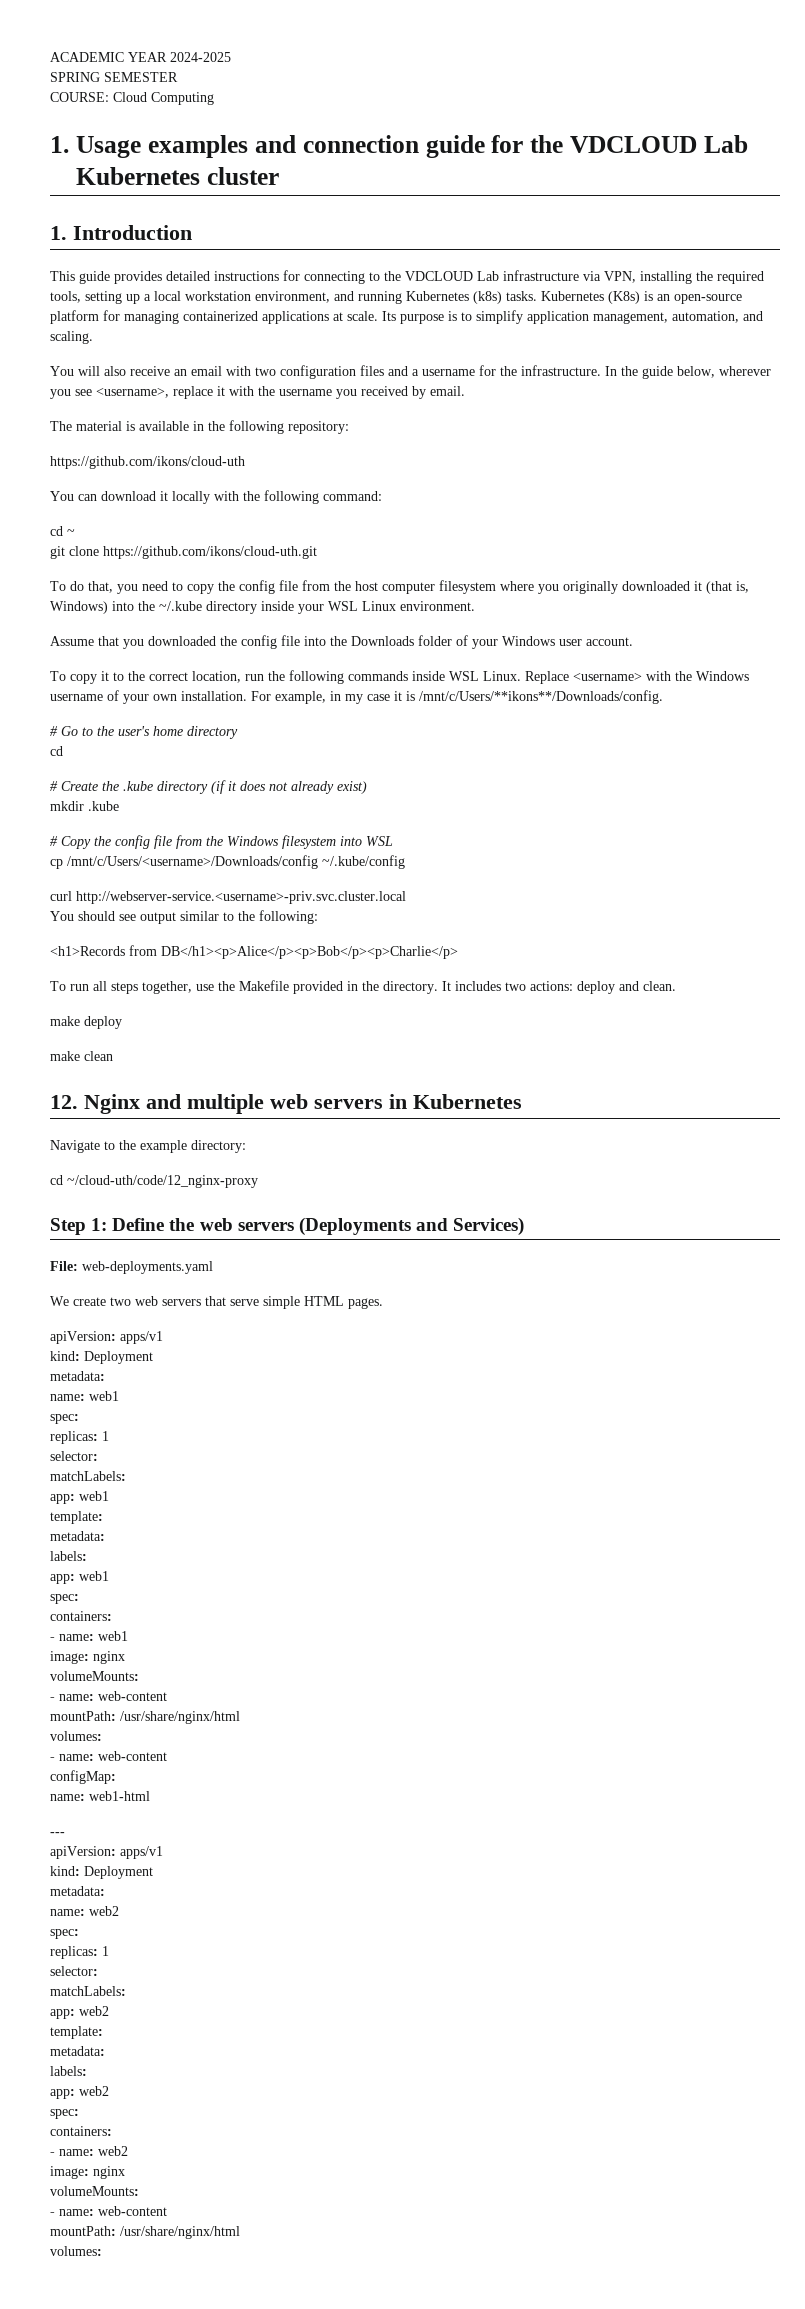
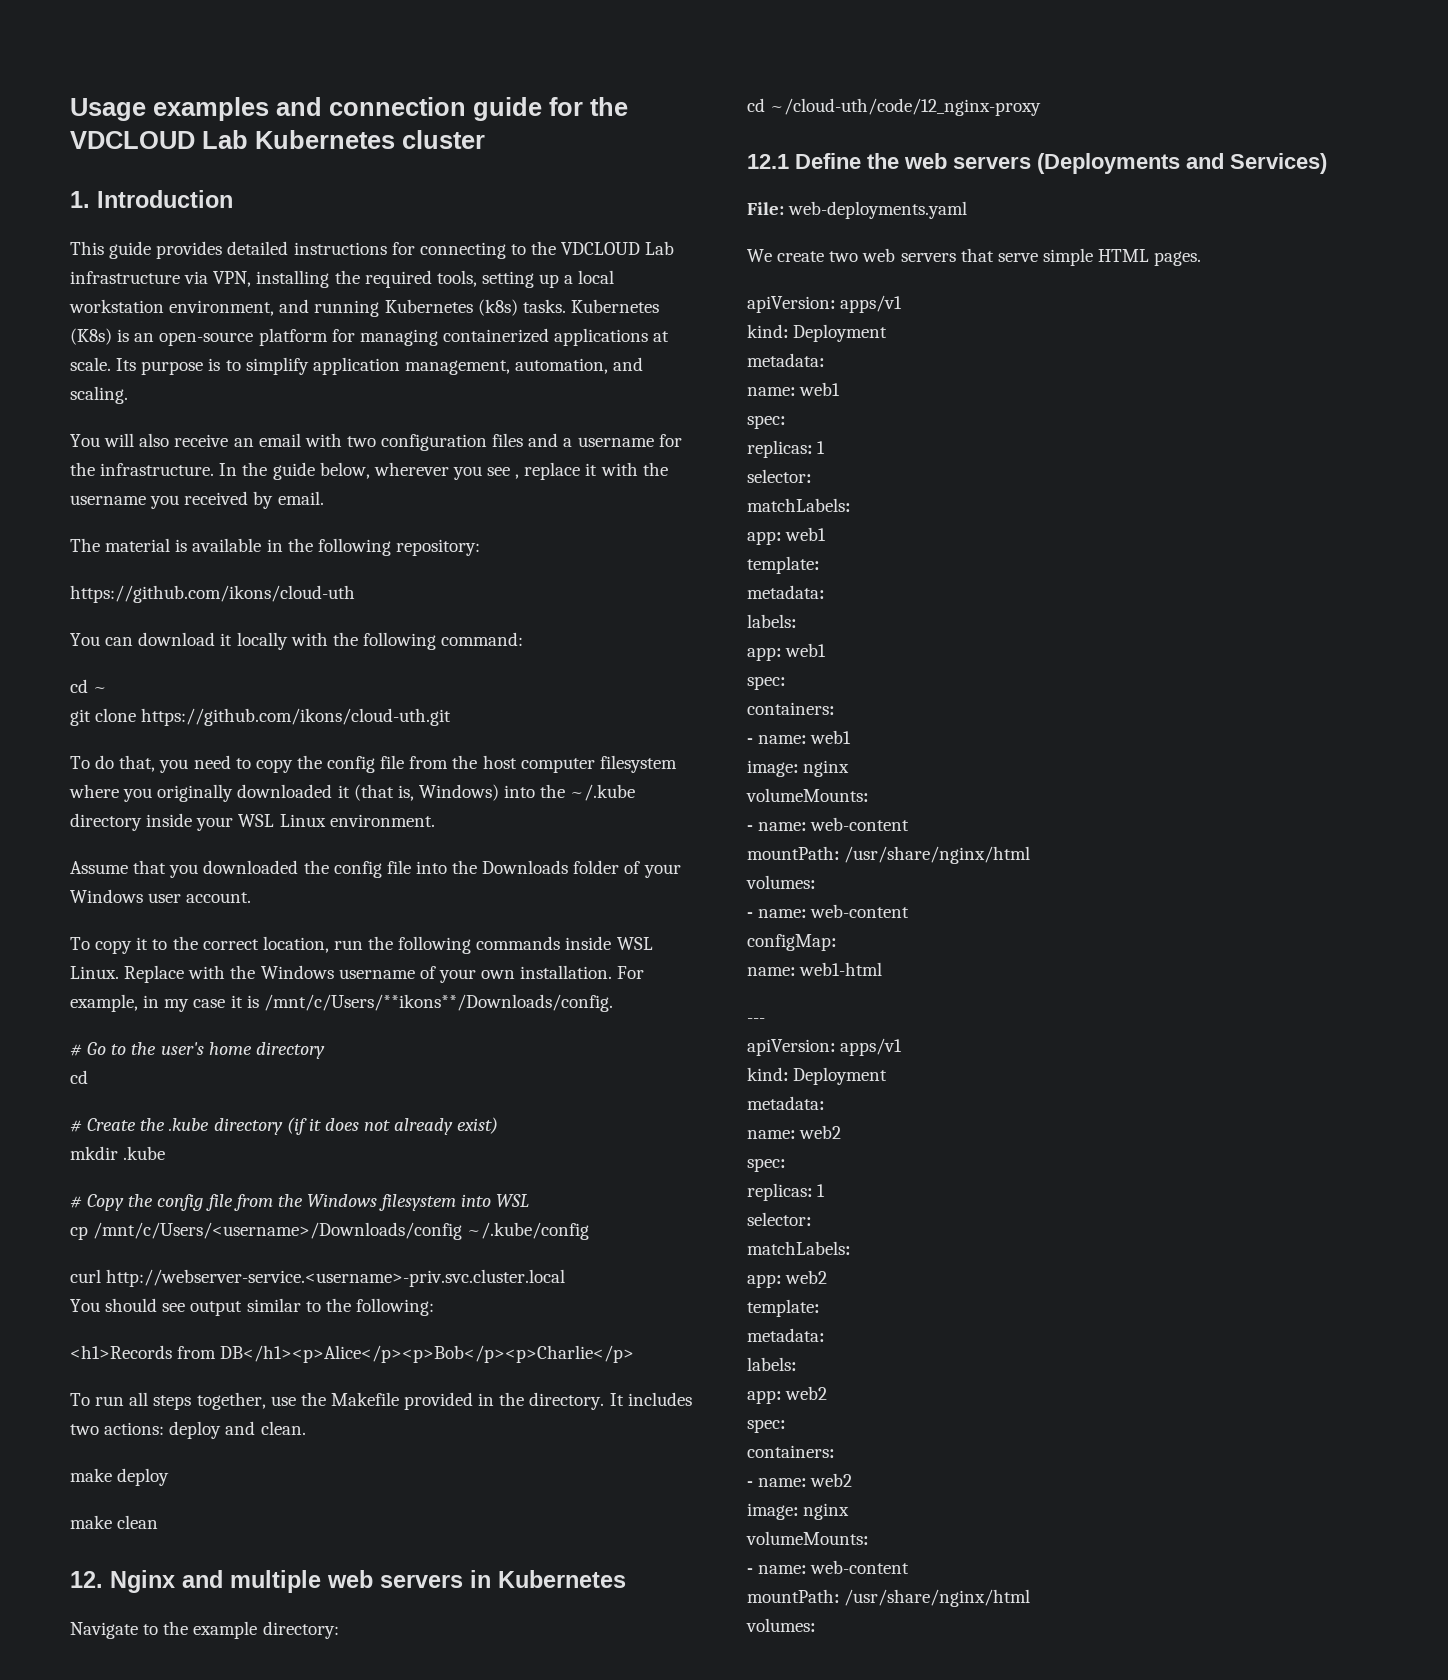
- ACADEMIC YEAR 2024-2025
- SPRING SEMESTER
- COURSE: Cloud Computing
- 1. Usage examples and connection guide for the VDCLOUD Lab Kubernetes cluster
+ Usage examples and connection guide for the VDCLOUD Lab Kubernetes cluster
- In the guide below, wherever you see <username>, replace it with the username you received by email.
+ In the guide below, wherever you see , replace it with the username you received by email.
- Replace <username> with the Windows username of your own installation.
+ Replace with the Windows username of your own installation.
- Step 1: Define the web servers (Deployments and Services)
+ 12.1 Define the web servers (Deployments and Services)

